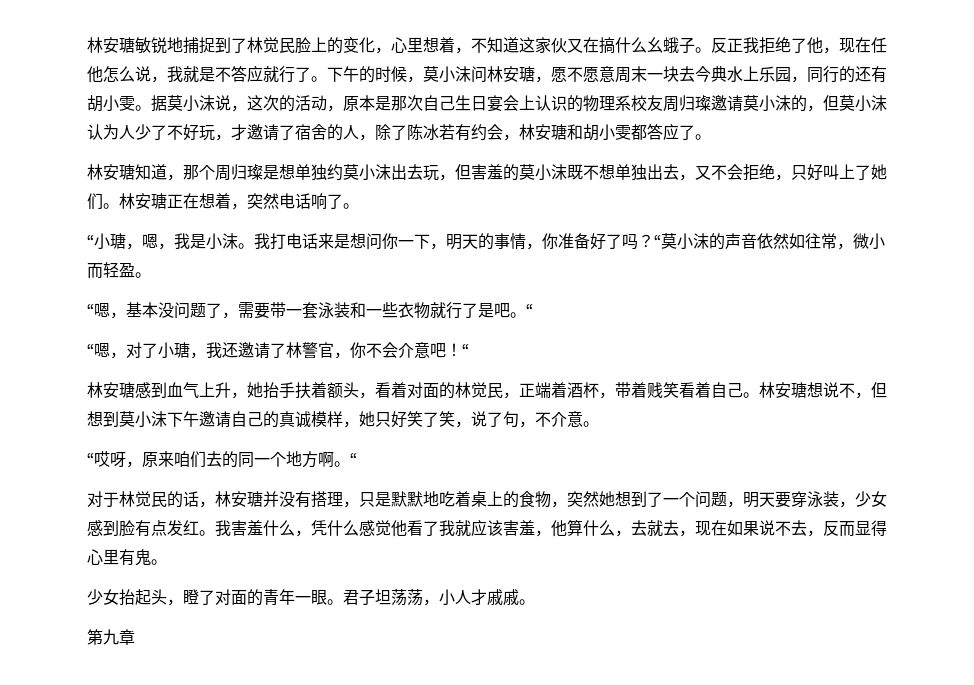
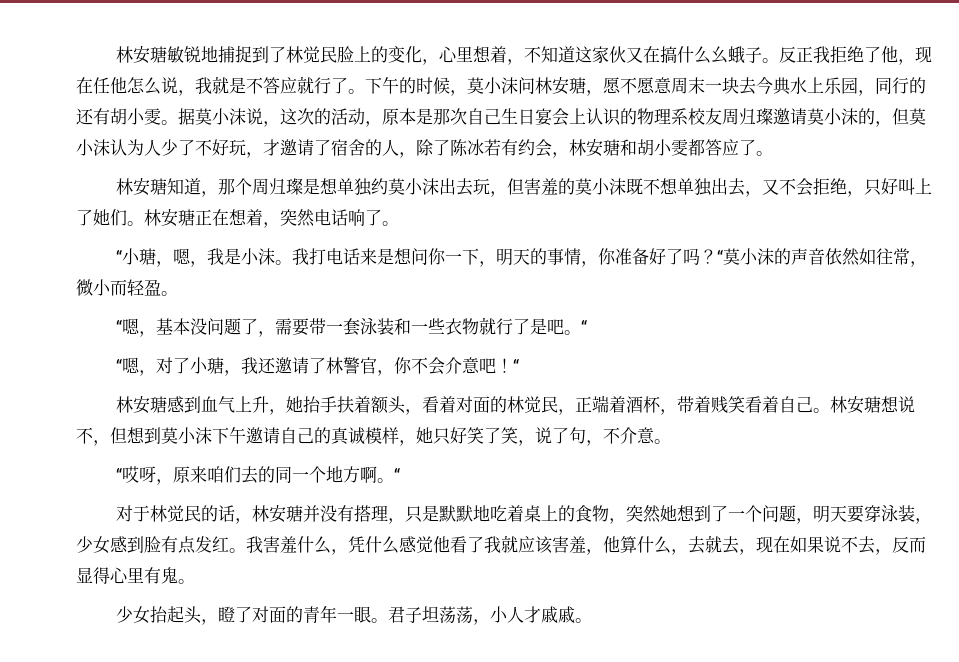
- 第九章

